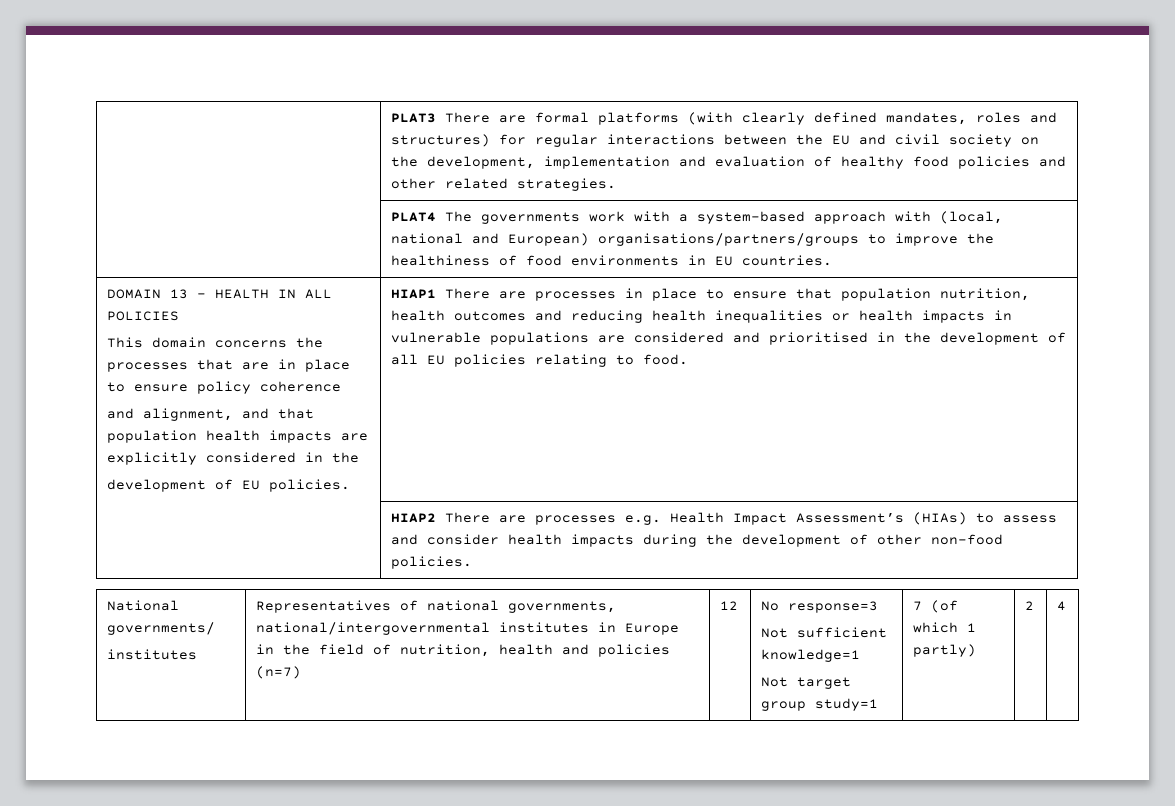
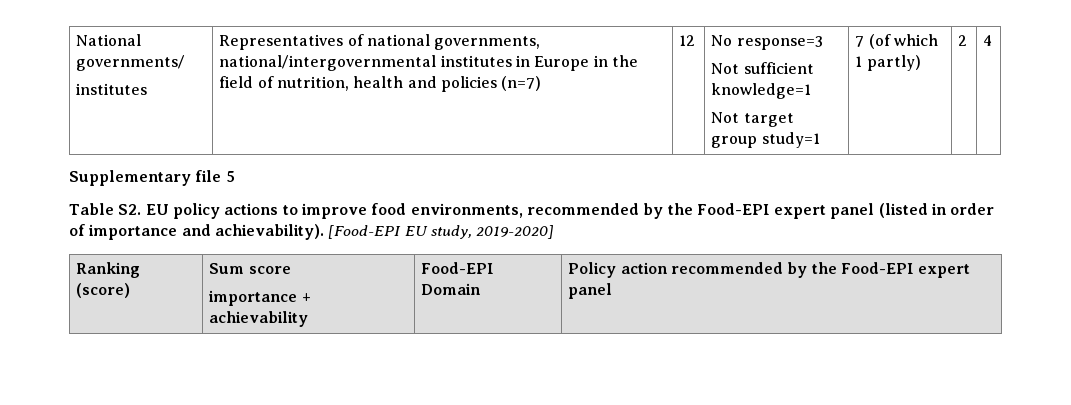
- | PLAT3 There are formal platforms (with clearly defined mandates, roles and structures) for regular interactions between the EU and civil society on the development, implementation and evaluation of healthy food policies and other related strategies.
- | PLAT4 The governments work with a system-based approach with (local, national and European) organisations/partners/groups to improve the healthiness of food environments in EU countries.
- DOMAIN 13 – HEALTH IN ALL POLICIES
- This domain concerns the processes that are in place to ensure policy coherence
- and alignment, and that population health impacts are explicitly considered in the
- development of EU policies. | HIAP1 There are processes in place to ensure that population nutrition, health outcomes and reducing health inequalities or health impacts in vulnerable populations are considered and prioritised in the development of all EU policies relating to food.
- | HIAP2 There are processes e.g. Health Impact Assessment’s (HIAs) to assess and consider health impacts during the development of other non-food policies.
+ Supplementary file 5
+ Table S2. EU policy actions to improve food environments, recommended by the Food-EPI expert panel (listed in order of importance and achievability). [Food-EPI EU study, 2019-2020]
+ Ranking (score) | Sum score
+ importance + achievability | Food-EPI Domain | Policy action recommended by the Food-EPI expert panel

